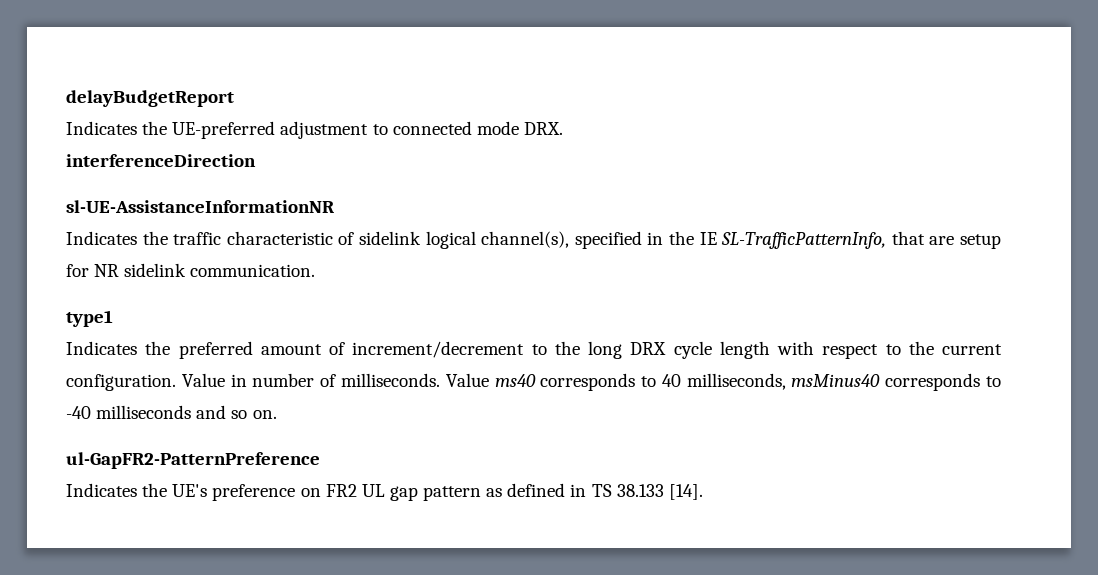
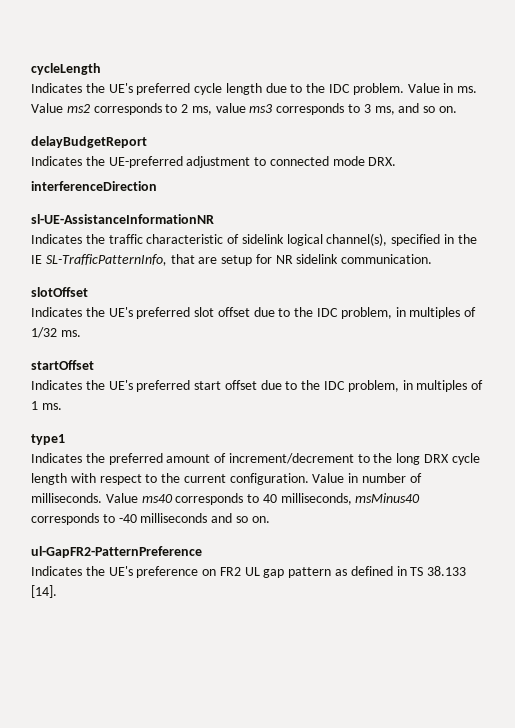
+ cycleLength
+ Indicates the UE's preferred cycle length due to the IDC problem. Value in ms. Value ms2 corresponds to 2 ms, value ms3 corresponds to 3 ms, and so on.
+ slotOffset
+ Indicates the UE's preferred slot offset due to the IDC problem, in multiples of 1/32 ms.
+ startOffset
+ Indicates the UE's preferred start offset due to the IDC problem, in multiples of 1 ms.

